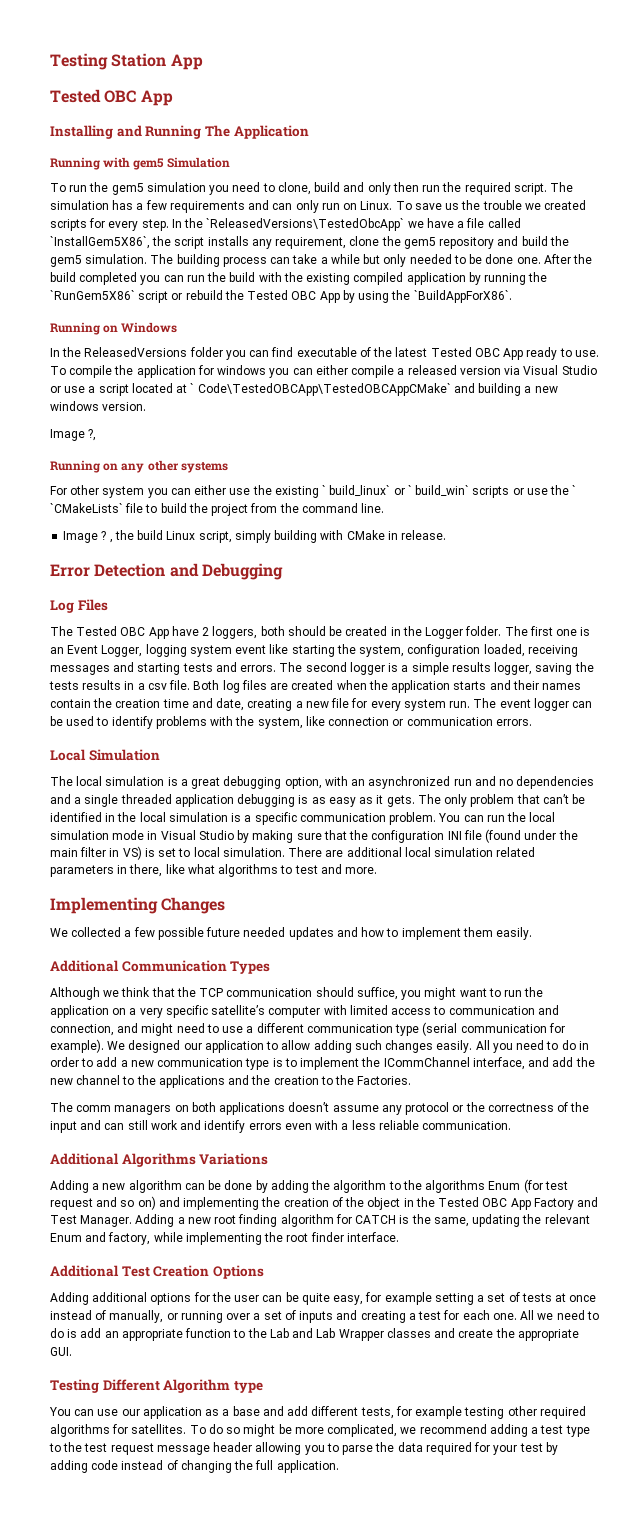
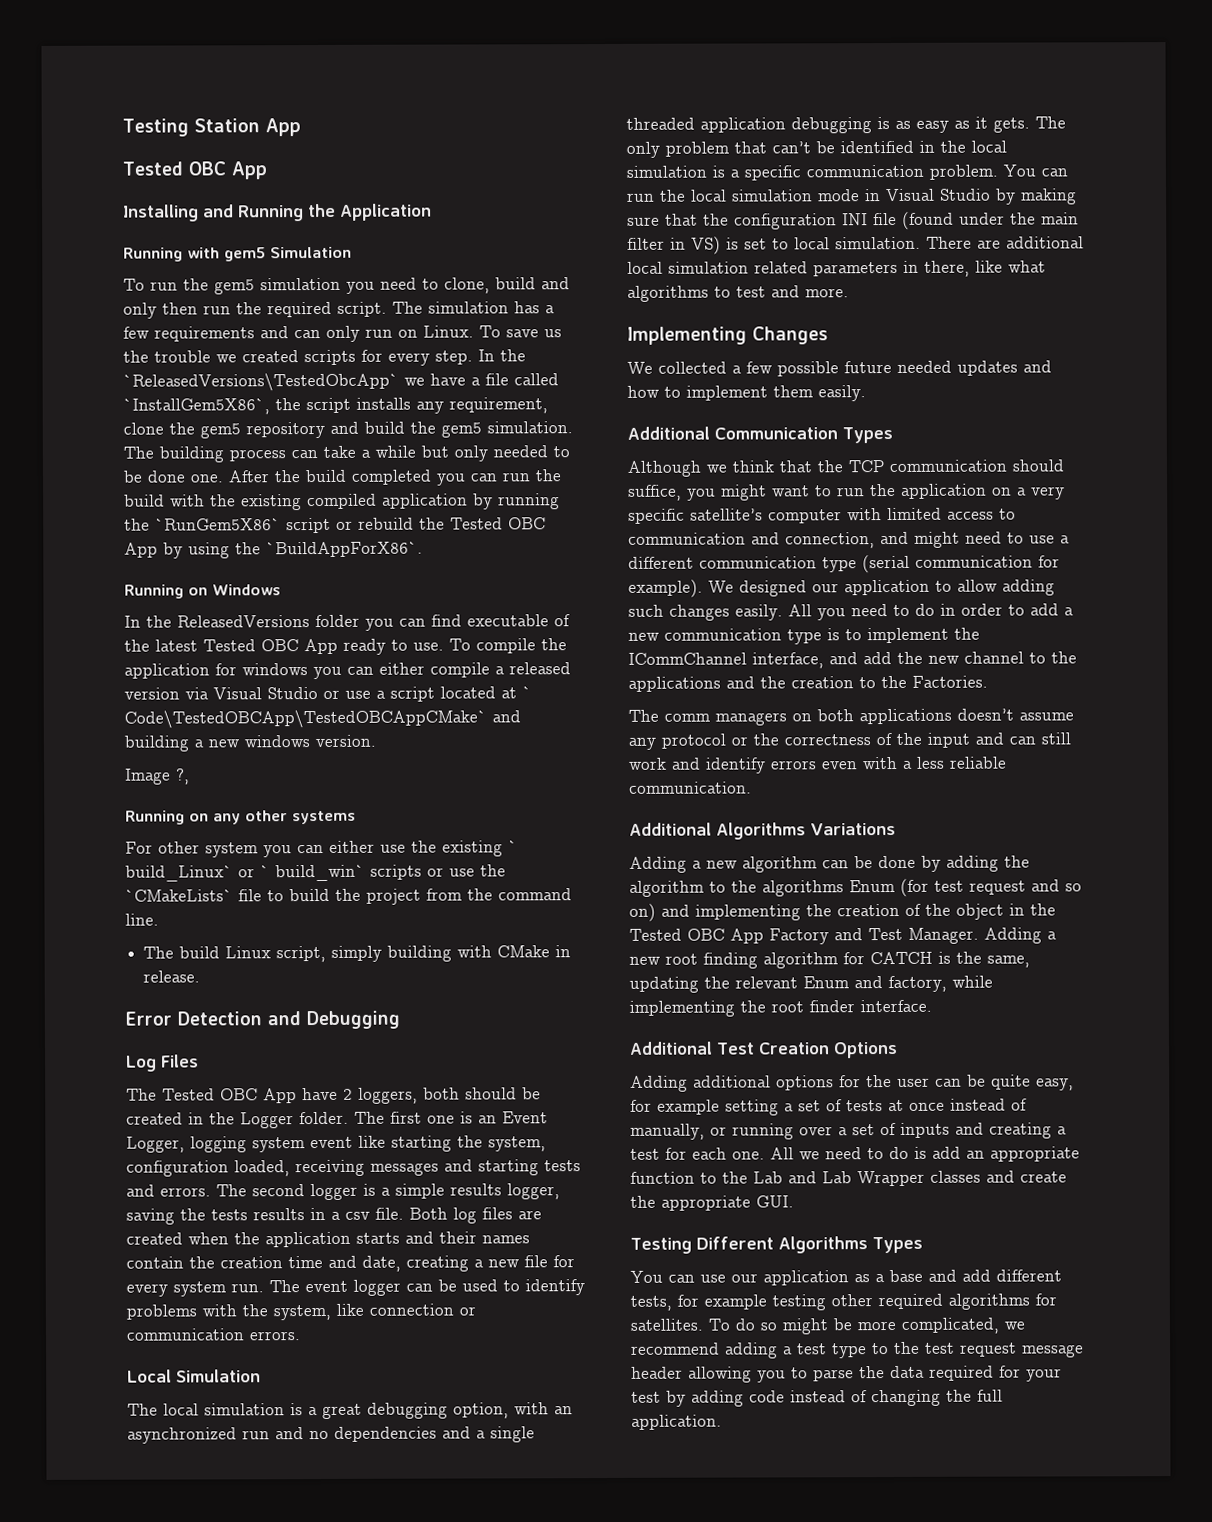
- Installing and Running The Application
+ Installing and Running the Application
- For other system you can either use the existing ` build_linux` or ` build_win` scripts or use the ` `CMakeLists` file to build the project from the command line.
+ For other system you can either use the existing ` build_Linux` or ` build_win` scripts or use the `CMakeLists` file to build the project from the command line.
- Image ? , the build Linux script, simply building with CMake in release.
+ The build Linux script, simply building with CMake in release.
- Testing Different Algorithm type
+ Testing Different Algorithms Types

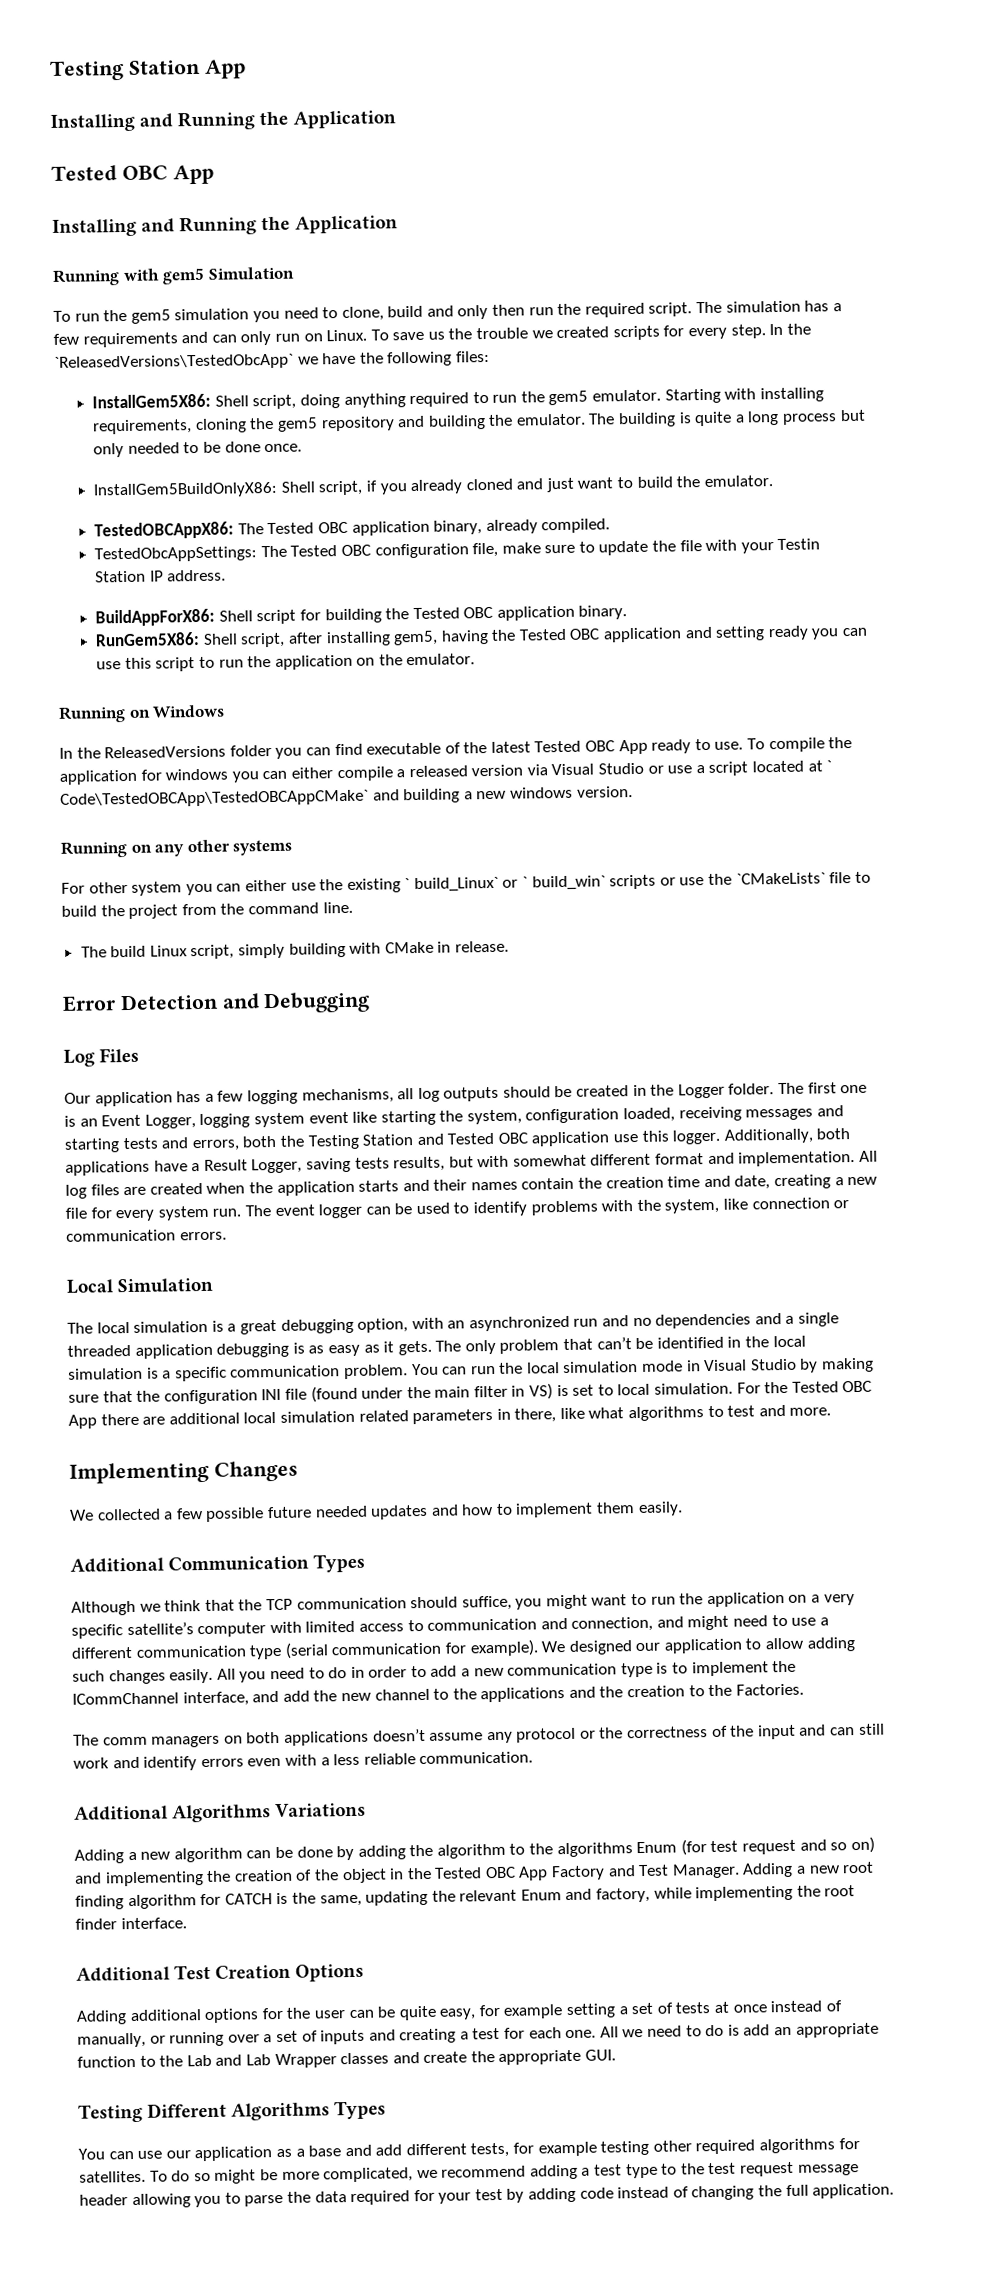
  Testing Station App
+ Installing and Running the Application
- In the `ReleasedVersions\TestedObcApp` we have a file called `InstallGem5X86`, the script installs any requirement, clone the gem5 repository and build the gem5 simulation. The building process can take a while but only needed to be done one. After the build completed you can run the build with the existing compiled application by running the `RunGem5X86` script or rebuild the Tested OBC App by using the `BuildAppForX86`.
+ In the `ReleasedVersions\TestedObcApp` we have the following files:
+ InstallGem5X86: Shell script, doing anything required to run the gem5 emulator. Starting with installing requirements, cloning the gem5 repository and building the emulator. The building is quite a long process but only needed to be done once.
+ InstallGem5BuildOnlyX86: Shell script, if you already cloned and just want to build the emulator.
+ TestedOBCAppX86: The Tested OBC application binary, already compiled.
+ TestedObcAppSettings: The Tested OBC configuration file, make sure to update the file with your Testin Station IP address.
+ BuildAppForX86: Shell script for building the Tested OBC application binary.
+ RunGem5X86: Shell script, after installing gem5, having the Tested OBC application and setting ready you can use this script to run the application on the emulator.
- Image ?,
- The Tested OBC App have 2 loggers, both should be created in the Logger folder.
+ Our application has a few logging mechanisms, all log outputs should be created in the Logger folder.
- The first one is an Event Logger, logging system event like starting the system, configuration loaded, receiving messages and starting tests and errors. The second logger is a simple results logger, saving the tests results in a csv file. Both log files are created when the application starts and their names contain the creation time and date, creating a new file for every system run.
+ The first one is an Event Logger, logging system event like starting the system, configuration loaded, receiving messages and starting tests and errors, both the Testing Station and Tested OBC application use this logger. Additionally, both applications have a Result Logger, saving tests results, but with somewhat different format and implementation. All log files are created when the application starts and their names contain the creation time and date, creating a new file for every system run.
- There are additional local simulation related parameters in there, like what algorithms to test and more.
+ For the Tested OBC App there are additional local simulation related parameters in there, like what algorithms to test and more.

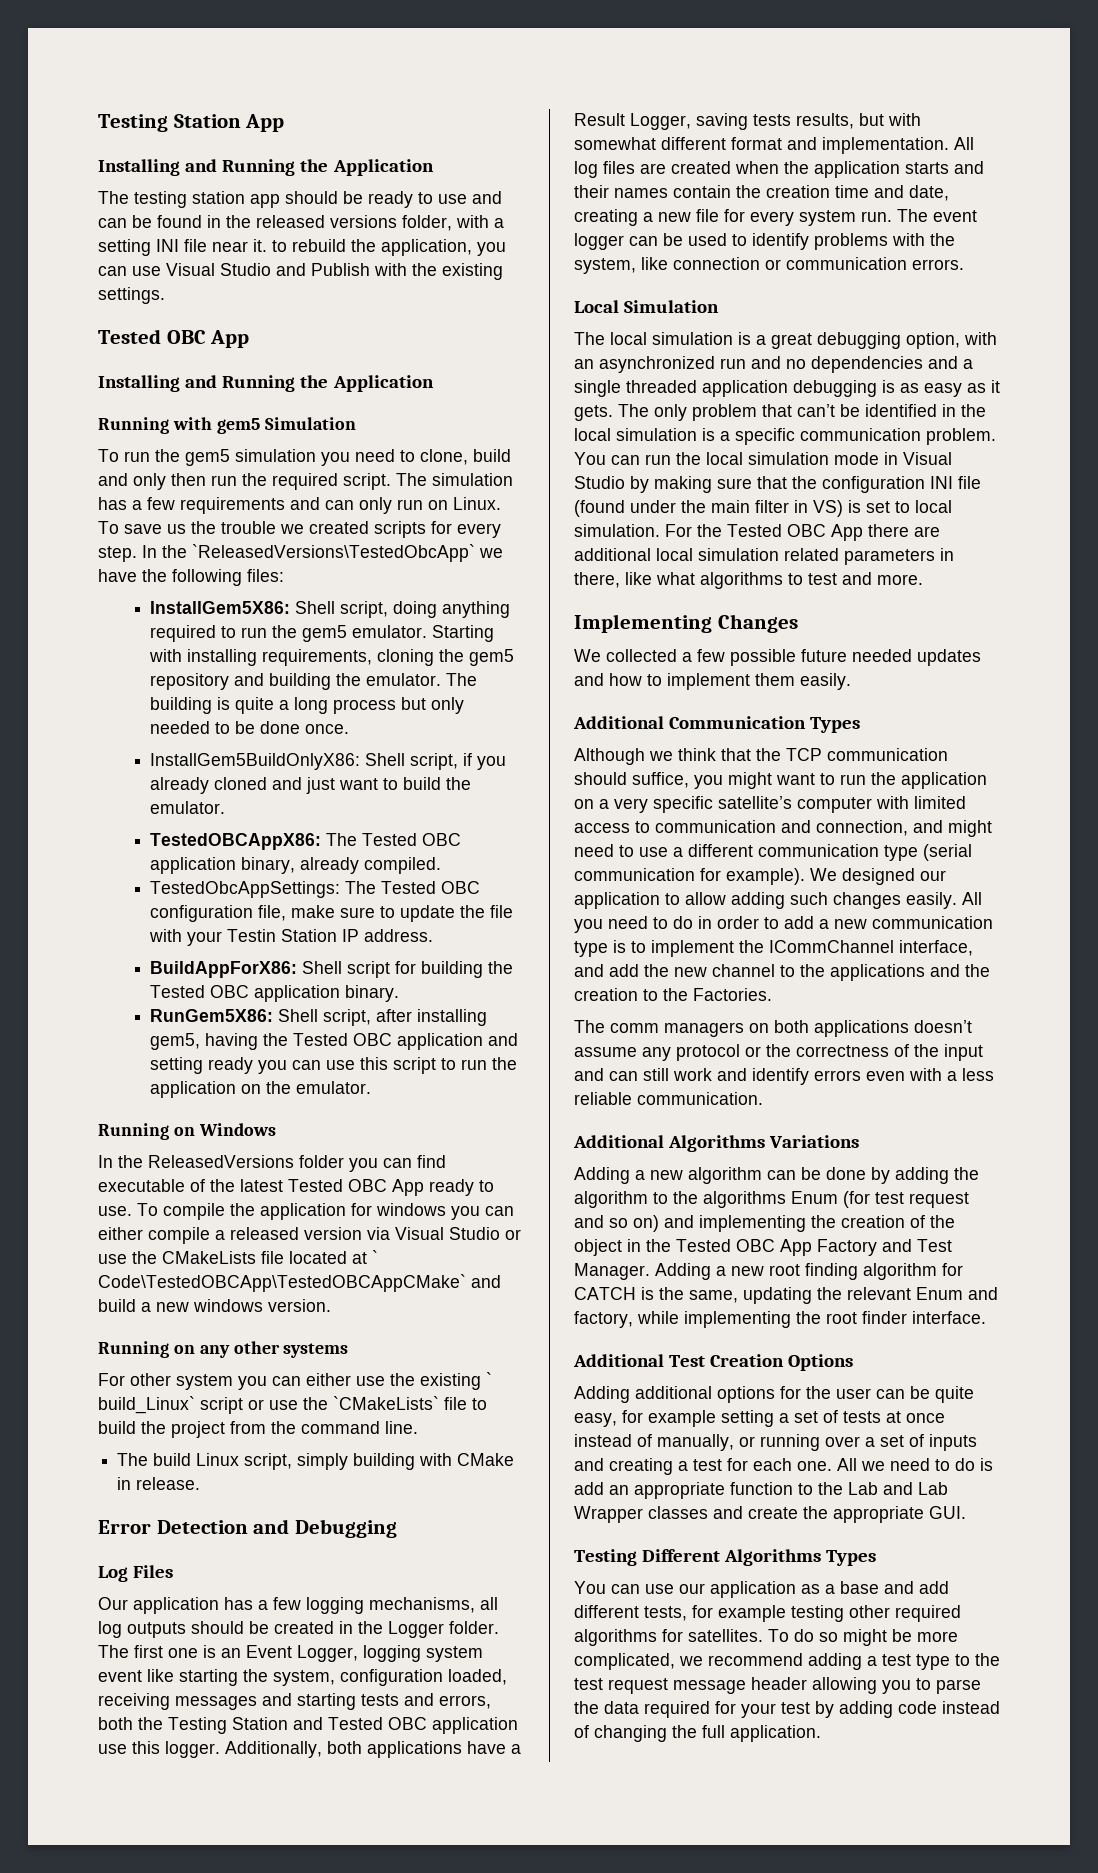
+ The testing station app should be ready to use and can be found in the released versions folder, with a setting INI file near it. to rebuild the application, you can use Visual Studio and Publish with the existing settings.
- To compile the application for windows you can either compile a released version via Visual Studio or use a script located at ` Code\TestedOBCApp\TestedOBCAppCMake` and building a new windows version.
+ To compile the application for windows you can either compile a released version via Visual Studio or use the CMakeLists file located at ` Code\TestedOBCApp\TestedOBCAppCMake` and build a new windows version.
- For other system you can either use the existing ` build_Linux` or ` build_win` scripts or use the `CMakeLists` file to build the project from the command line.
+ For other system you can either use the existing ` build_Linux` script or use the `CMakeLists` file to build the project from the command line.

